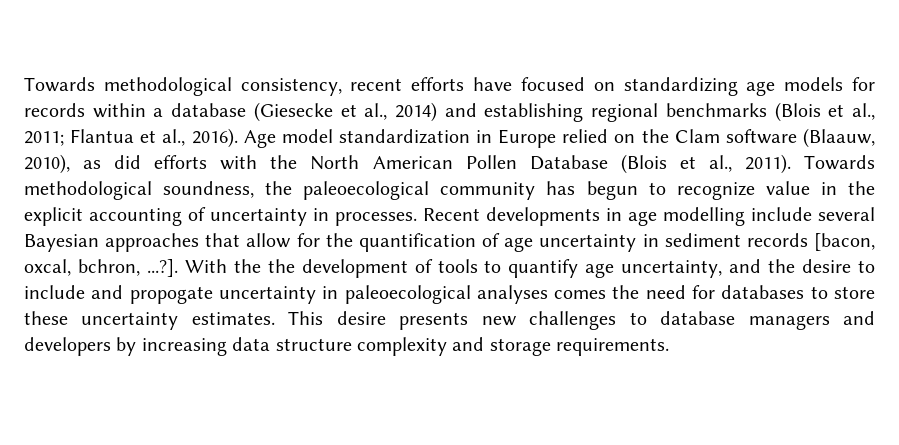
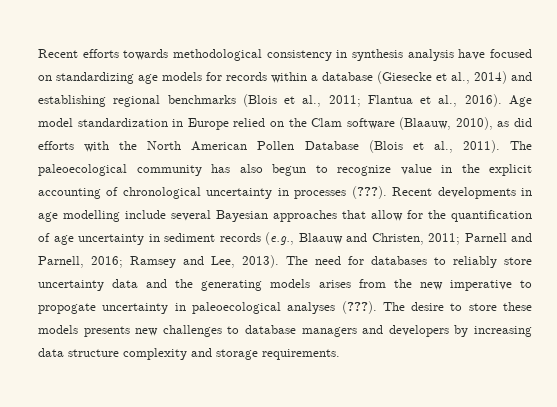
- Towards methodological consistency, recent efforts have focused on standardizing age models for records within a database (Giesecke et al., 2014) and establishing regional benchmarks (Blois et al., 2011; Flantua et al., 2016).
+ Recent efforts towards methodological consistency in synthesis analysis have focused on standardizing age models for records within a database (Giesecke et al., 2014) and establishing regional benchmarks (Blois et al., 2011; Flantua et al., 2016).
- Towards methodological soundness, the paleoecological community has begun to recognize value in the explicit accounting of uncertainty in processes.
+ The paleoecological community has also begun to recognize value in the explicit accounting of chronological uncertainty in processes (???).
- Recent developments in age modelling include several Bayesian approaches that allow for the quantification of age uncertainty in sediment records [bacon, oxcal, bchron, ...?]. With the the development of tools to quantify age uncertainty, and the desire to include and propogate uncertainty in paleoecological analyses comes the need for databases to store these uncertainty estimates. This desire presents new challenges to database managers and developers by increasing data structure complexity and storage requirements.
+ Recent developments in age modelling include several Bayesian approaches that allow for the quantification of age uncertainty in sediment records (e.g., Blaauw and Christen, 2011; Parnell and Parnell, 2016; Ramsey and Lee, 2013). The need for databases to reliably store uncertainty data and the generating models arises from the new imperative to propogate uncertainty in paleoecological analyses (???). The desire to store these models presents new challenges to database managers and developers by increasing data structure complexity and storage requirements.

